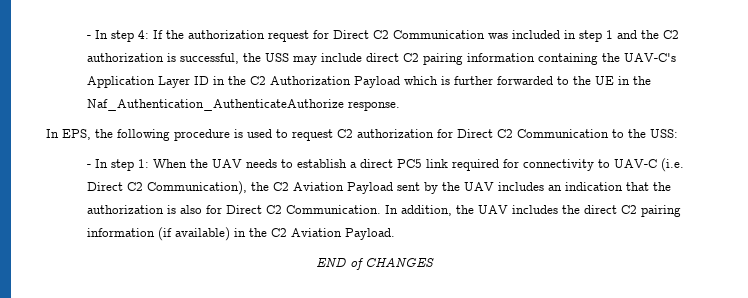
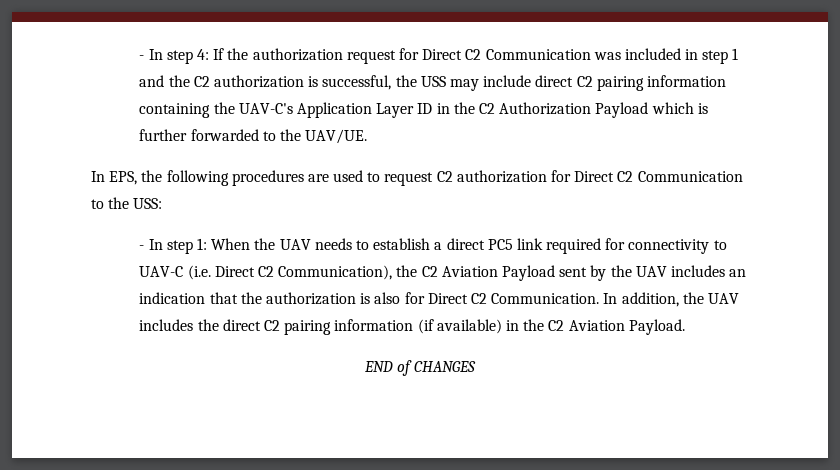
- - In step 4: If the authorization request for Direct C2 Communication was included in step 1 and the C2 authorization is successful, the USS may include direct C2 pairing information containing the UAV-C's Application Layer ID in the C2 Authorization Payload which is further forwarded to the UE in the Naf_Authentication_AuthenticateAuthorize response.
+ - In step 4: If the authorization request for Direct C2 Communication was included in step 1 and the C2 authorization is successful, the USS may include direct C2 pairing information containing the UAV-C's Application Layer ID in the C2 Authorization Payload which is further forwarded to the UAV/UE.
- In EPS, the following procedure is used to request C2 authorization for Direct C2 Communication to the USS:
+ In EPS, the following procedures are used to request C2 authorization for Direct C2 Communication to the USS:

